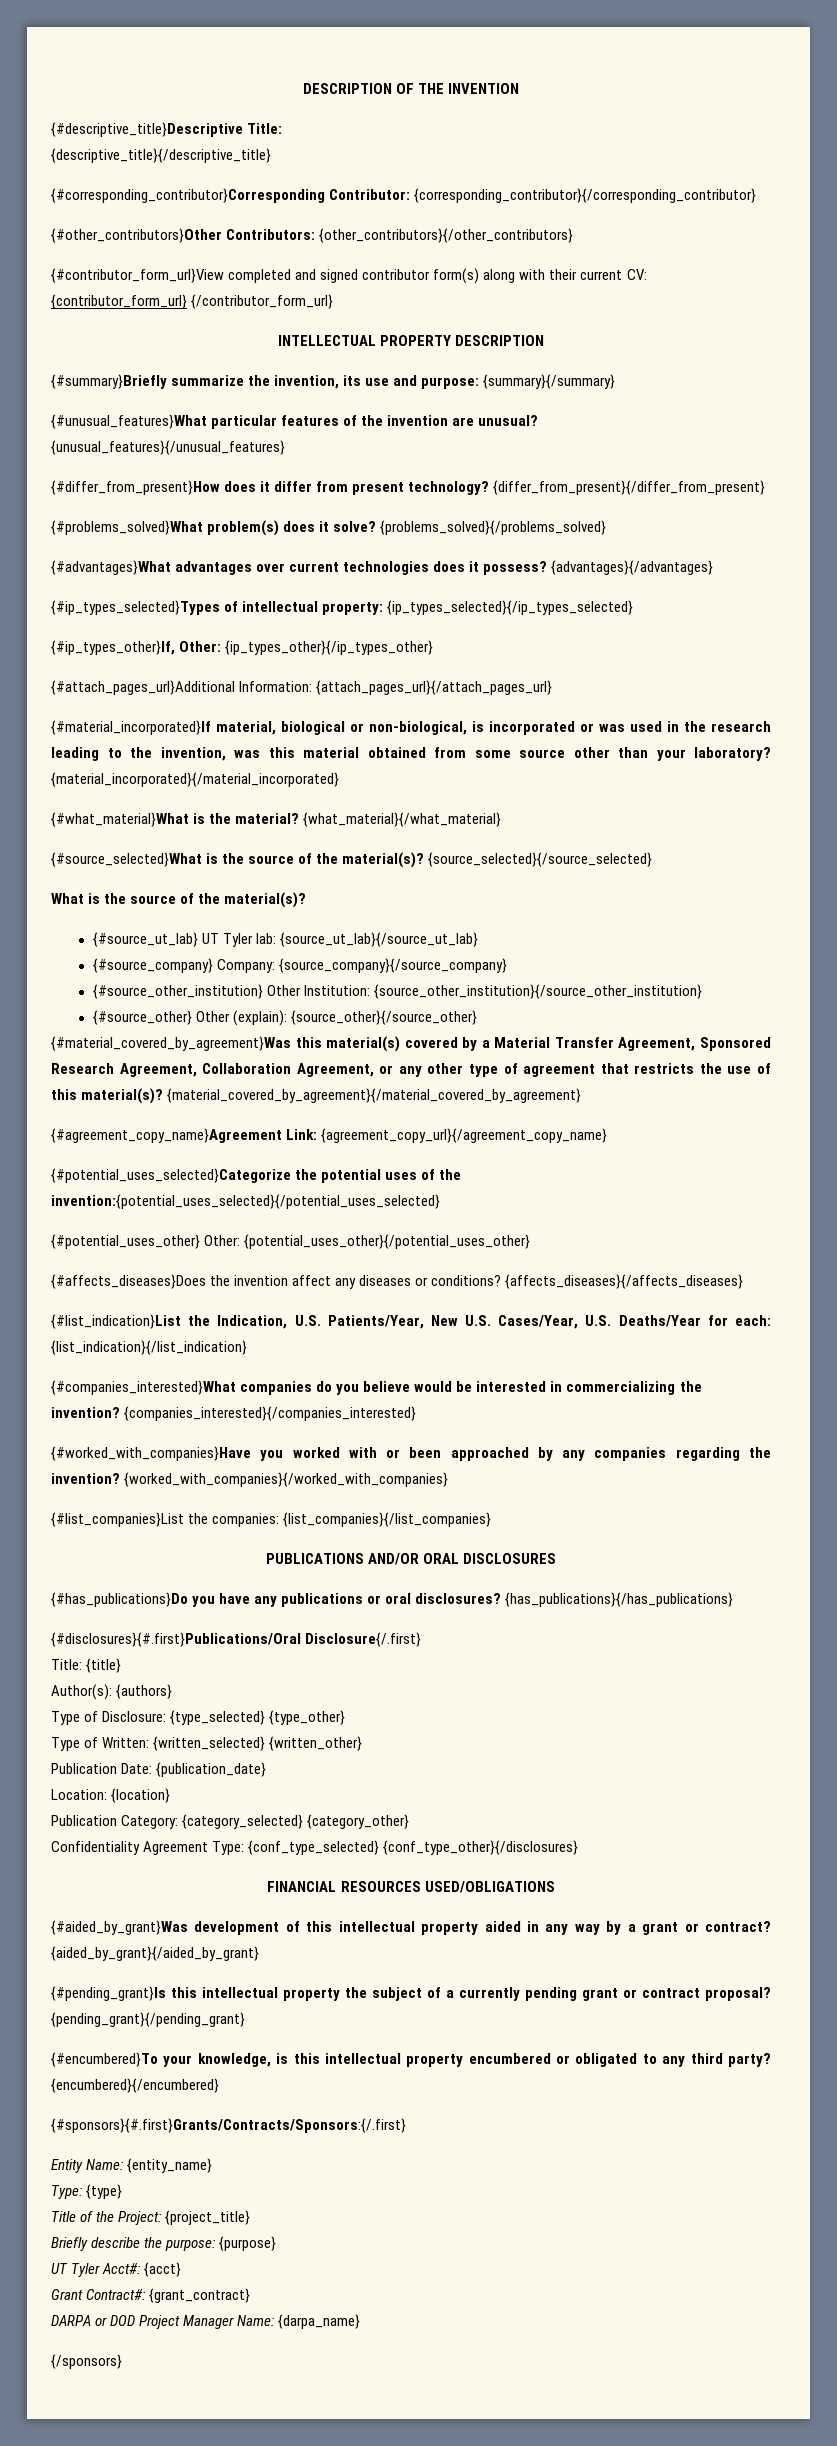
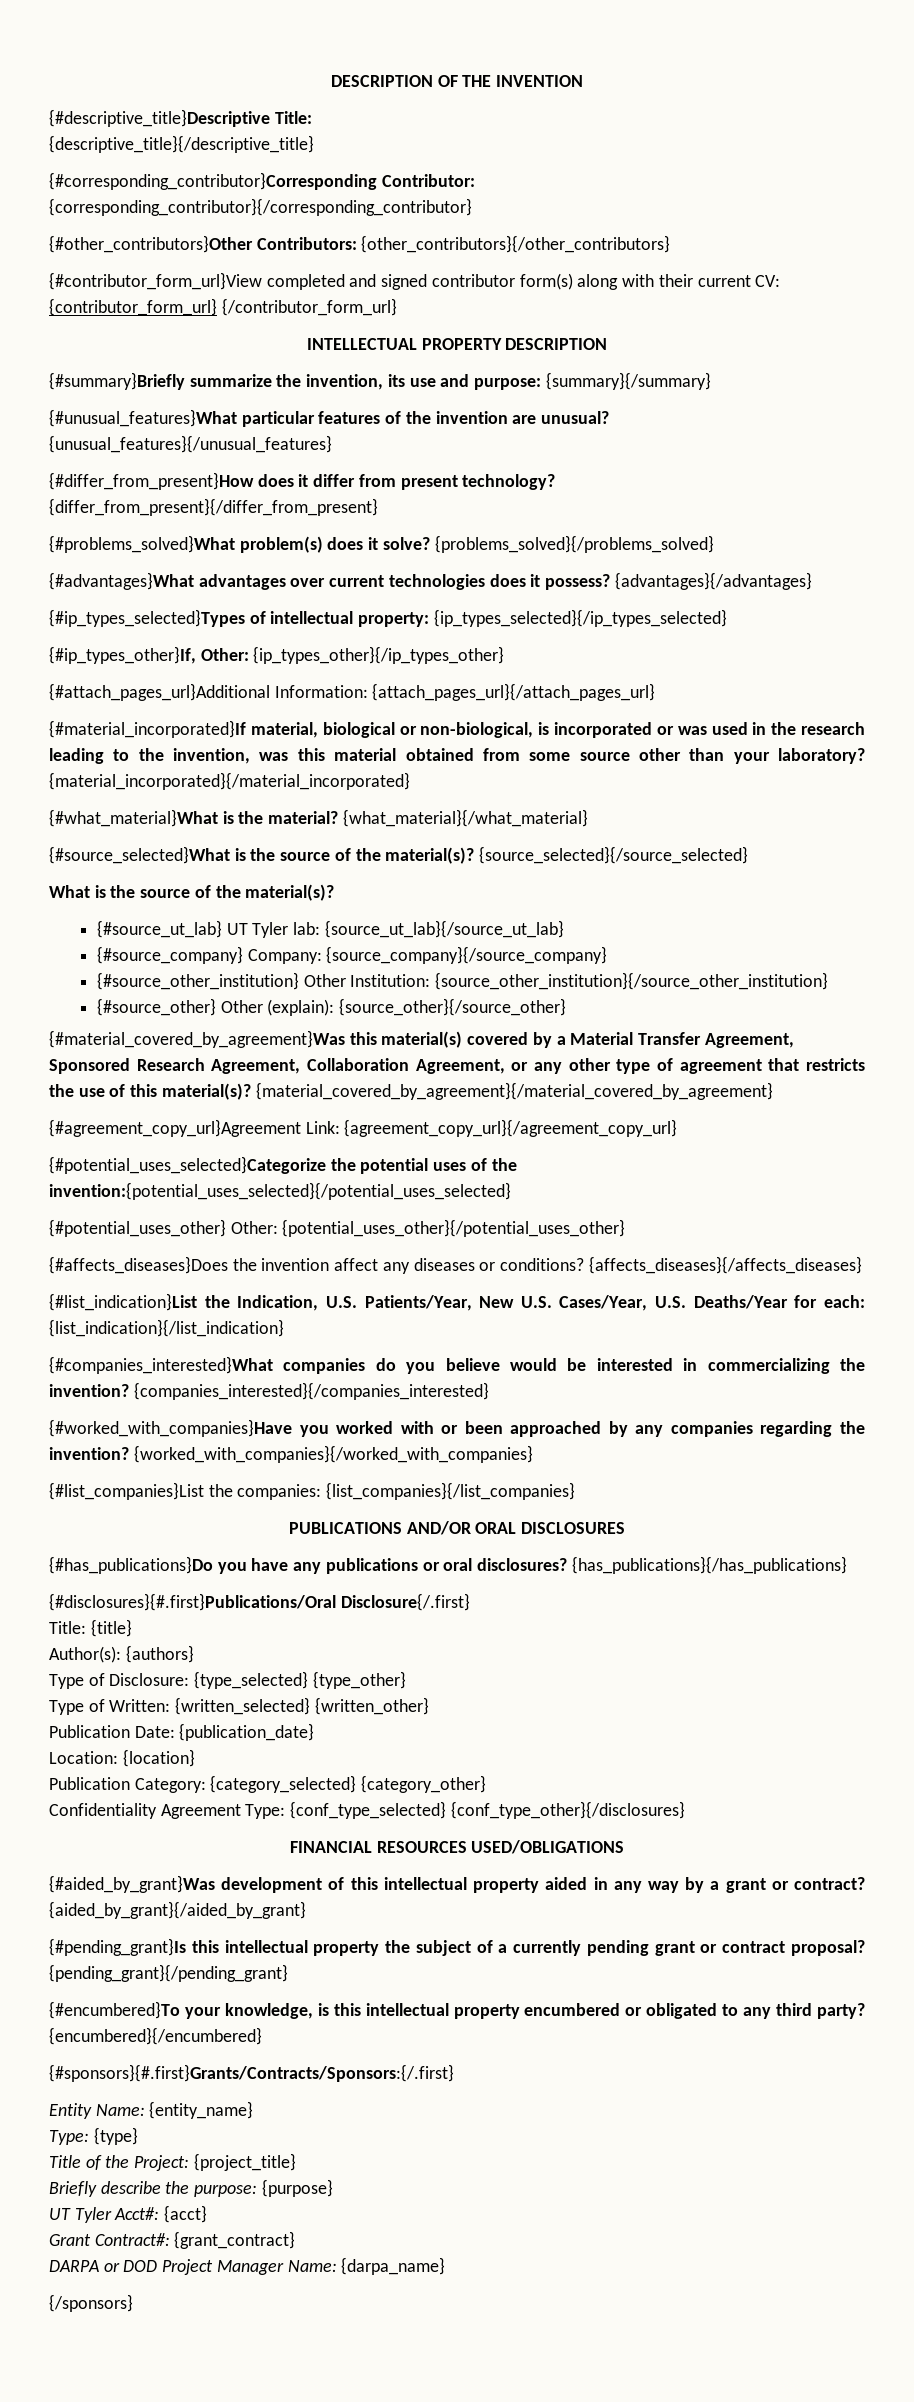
- {#agreement_copy_name}Agreement Link: {agreement_copy_url}{/agreement_copy_name}
+ {#agreement_copy_url}Agreement Link: {agreement_copy_url}{/agreement_copy_url}

